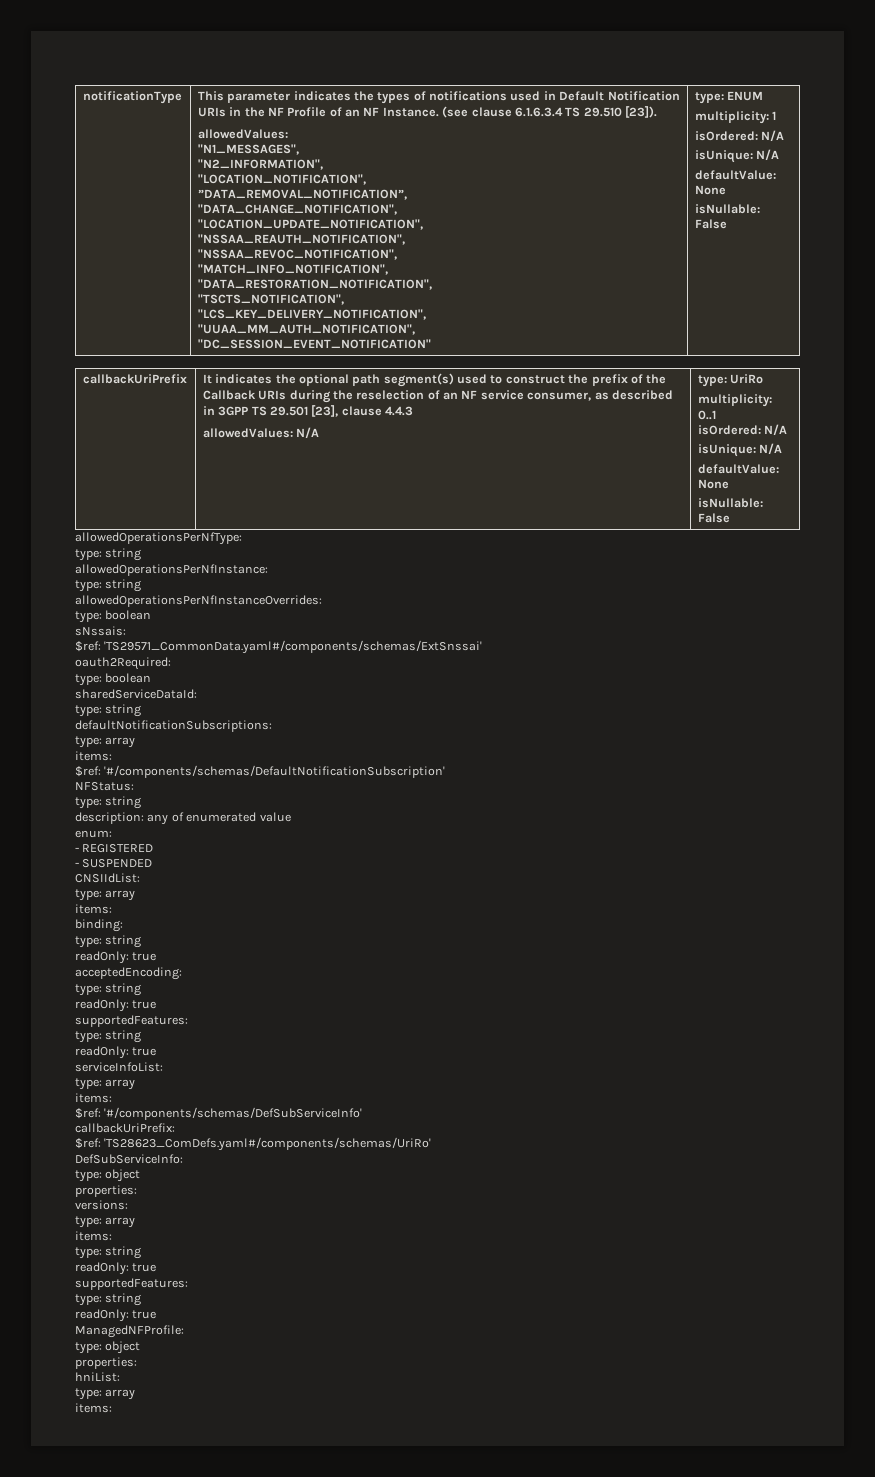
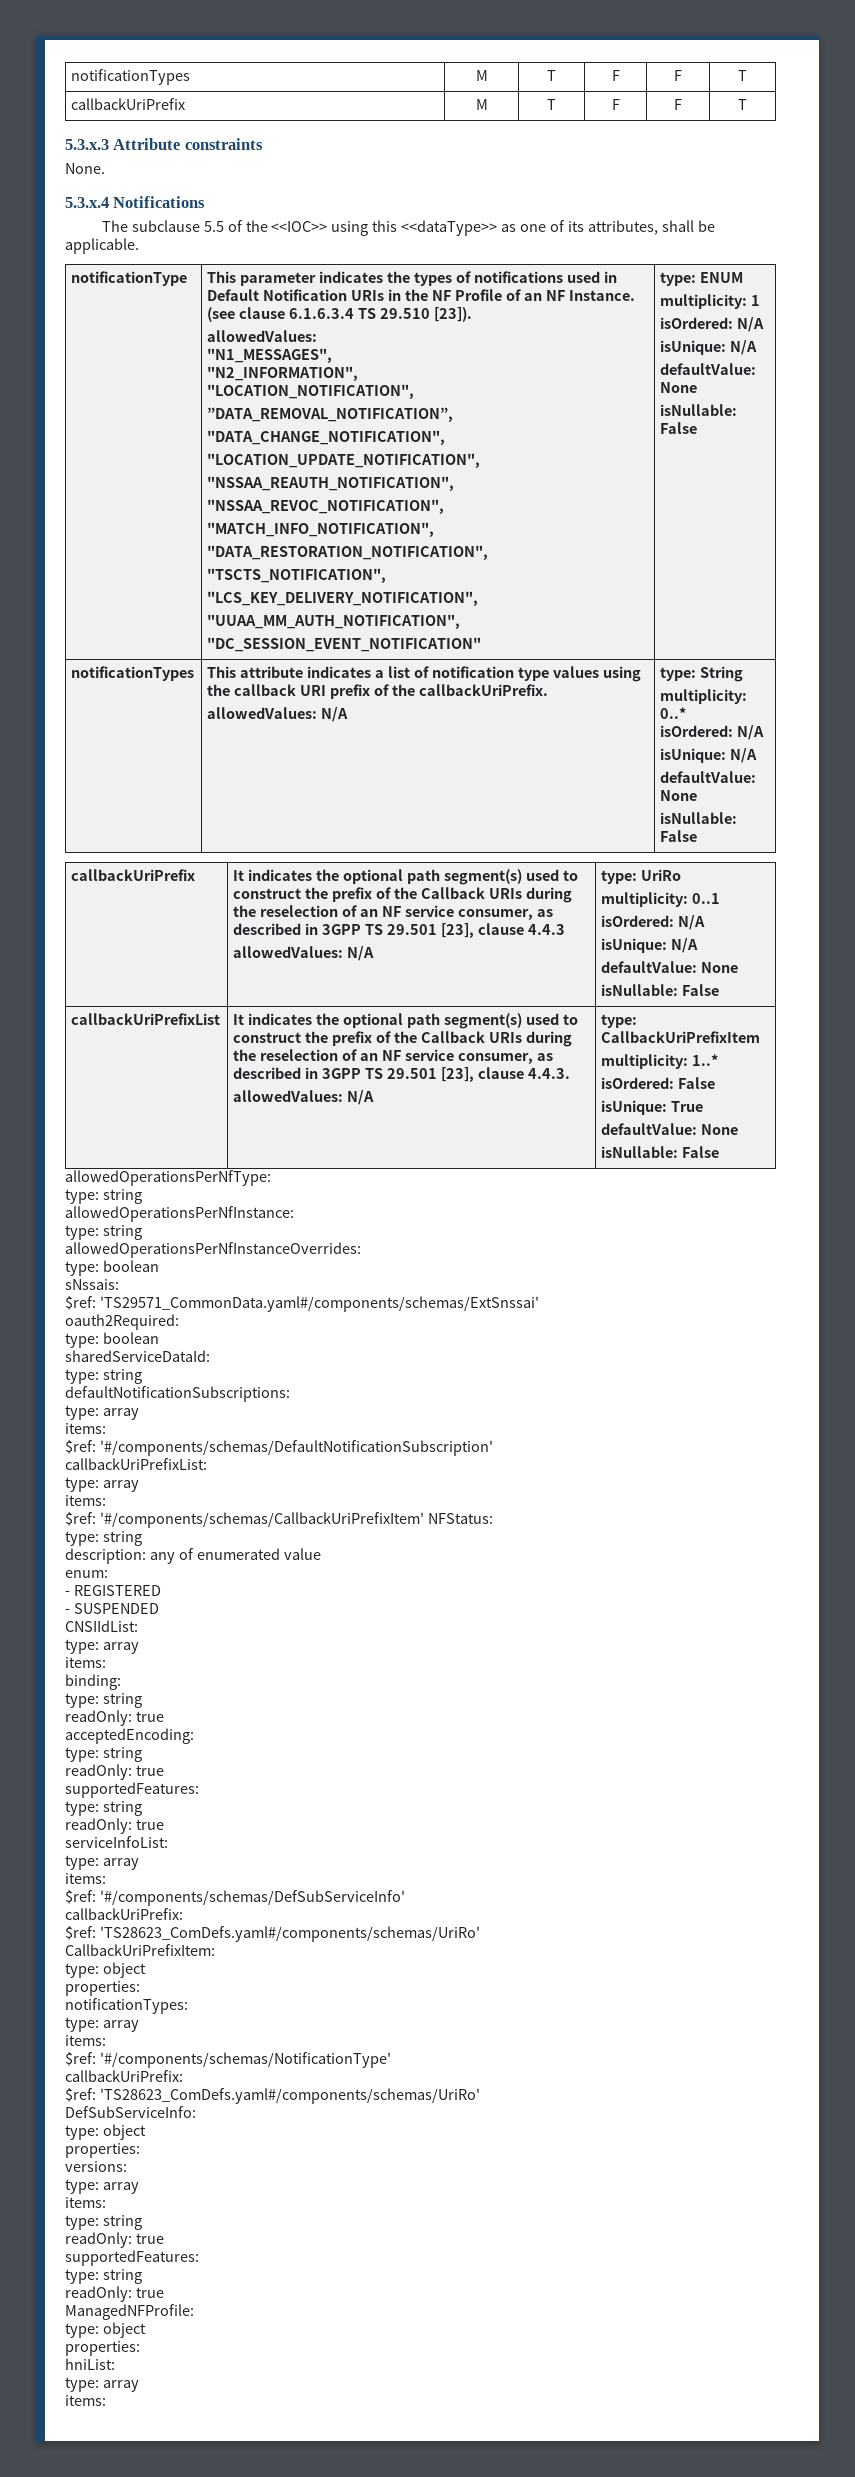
+ notificationTypes | M | T | F | F | T
+ callbackUriPrefix | M | T | F | F | T
+ 5.3.x.3 Attribute constraints
+ None.
+ 5.3.x.4 Notifications
+ The subclause 5.5 of the <<IOC>> using this <<dataType>> as one of its attributes, shall be applicable.
+ notificationTypes | This attribute indicates a list of notification type values using the callback URI prefix of the callbackUriPrefix.
+ allowedValues: N/A | type: String
+ multiplicity: 0..*
+ isOrdered: N/A
+ isUnique: N/A
+ defaultValue: None
+ isNullable: False
+ callbackUriPrefixList | It indicates the optional path segment(s) used to construct the prefix of the Callback URIs during the reselection of an NF service consumer, as described in 3GPP TS 29.501 [23], clause 4.4.3.
+ allowedValues: N/A | type: CallbackUriPrefixItem
+ multiplicity: 1..*
+ isOrdered: False
+ isUnique: True
+ defaultValue: None
+ isNullable: False
- NFStatus:
+ callbackUriPrefixList:
+ type: array
+ items:
+ $ref: '#/components/schemas/CallbackUriPrefixItem' NFStatus:
+ CallbackUriPrefixItem:
+ type: object
+ properties:
+ notificationTypes:
+ type: array
+ items:
+ $ref: '#/components/schemas/NotificationType'
+ callbackUriPrefix:
+ $ref: 'TS28623_ComDefs.yaml#/components/schemas/UriRo'

